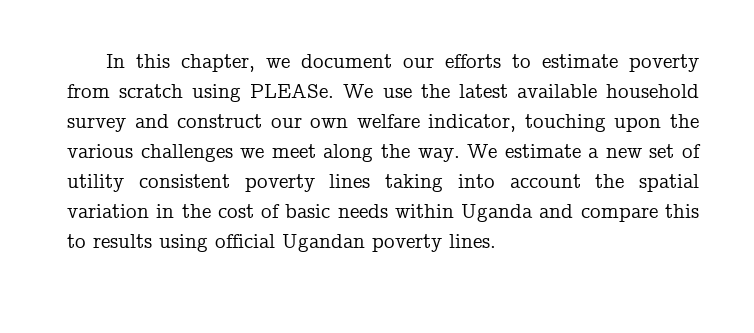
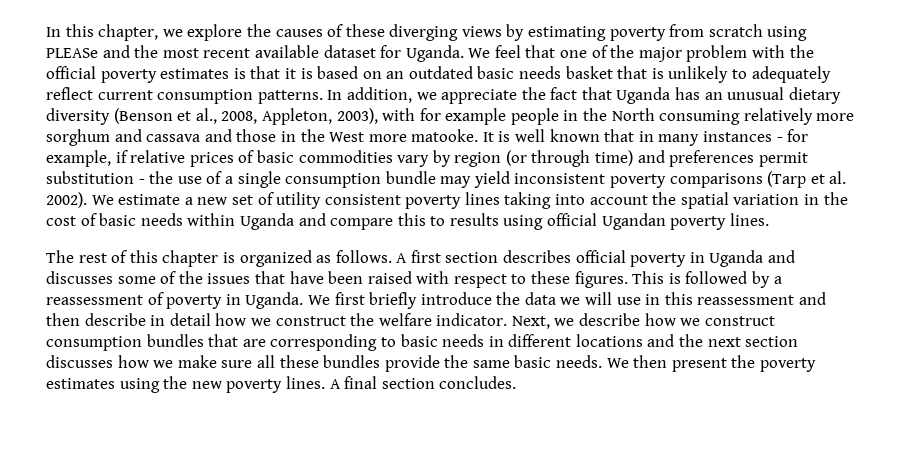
- In this chapter, we document our efforts to estimate poverty from scratch using PLEASe. We use the latest available household survey and construct our own welfare indicator, touching upon the various challenges we meet along the way.
+ In this chapter, we explore the causes of these diverging views by estimating poverty from scratch using PLEASe and the most recent available dataset for Uganda. We feel that one of the major problem with the official poverty estimates is that it is based on an outdated basic needs basket that is unlikely to adequately reflect current consumption patterns. In addition, we appreciate the fact that Uganda has an unusual dietary diversity (Benson et al., 2008, Appleton, 2003), with for example people in the North consuming relatively more sorghum and cassava and those in the West more matooke. It is well known that in many instances - for example, if relative prices of basic commodities vary by region (or through time) and preferences permit substitution - the use of a single consumption bundle may yield inconsistent poverty comparisons (Tarp et al. 2002).
+ The rest of this chapter is organized as follows. A first section describes official poverty in Uganda and discusses some of the issues that have been raised with respect to these figures. This is followed by a reassessment of poverty in Uganda. We first briefly introduce the data we will use in this reassessment and then describe in detail how we construct the welfare indicator. Next, we describe how we construct consumption bundles that are corresponding to basic needs in different locations and the next section discusses how we make sure all these bundles provide the same basic needs. We then present the poverty estimates using the new poverty lines. A final section concludes.

